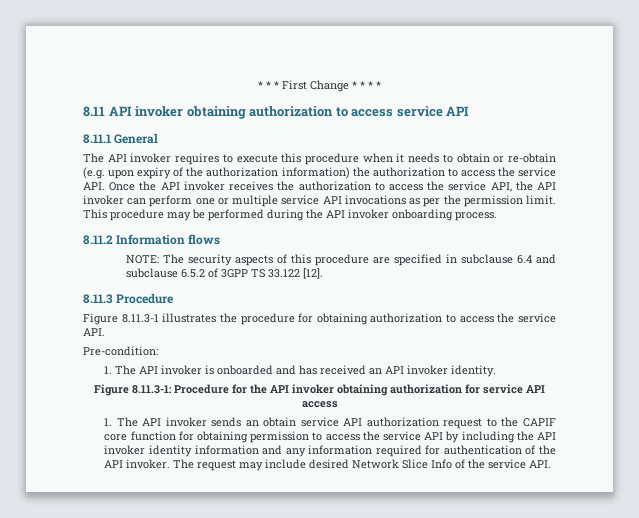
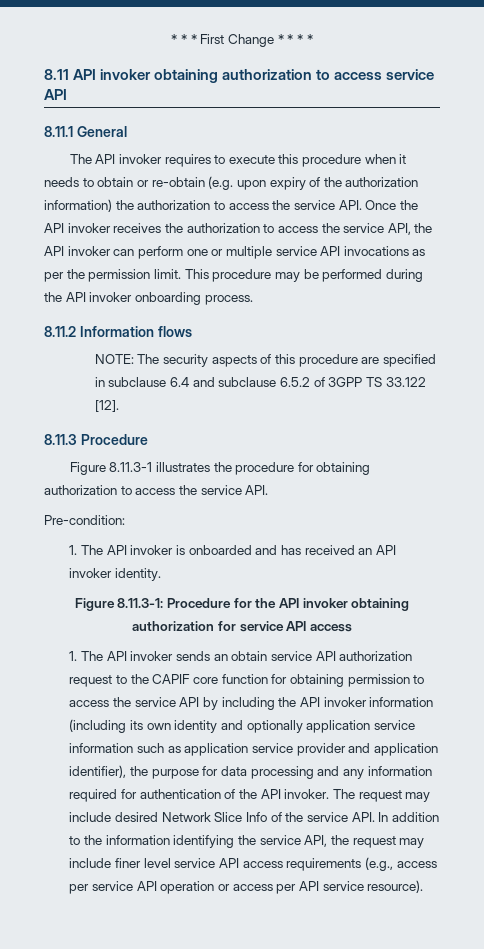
- 1. The API invoker sends an obtain service API authorization request to the CAPIF core function for obtaining permission to access the service API by including the API invoker identity information and any information required for authentication of the API invoker.
+ 1. The API invoker sends an obtain service API authorization request to the CAPIF core function for obtaining permission to access the service API by including the API invoker information (including its own identity and optionally application service information such as application service provider and application identifier), the purpose for data processing and any information required for authentication of the API invoker.
- The request may include desired Network Slice Info of the service API.
+ The request may include desired Network Slice Info of the service API. In addition to the information identifying the service API, the request may include finer level service API access requirements (e.g., access per service API operation or access per API service resource).

